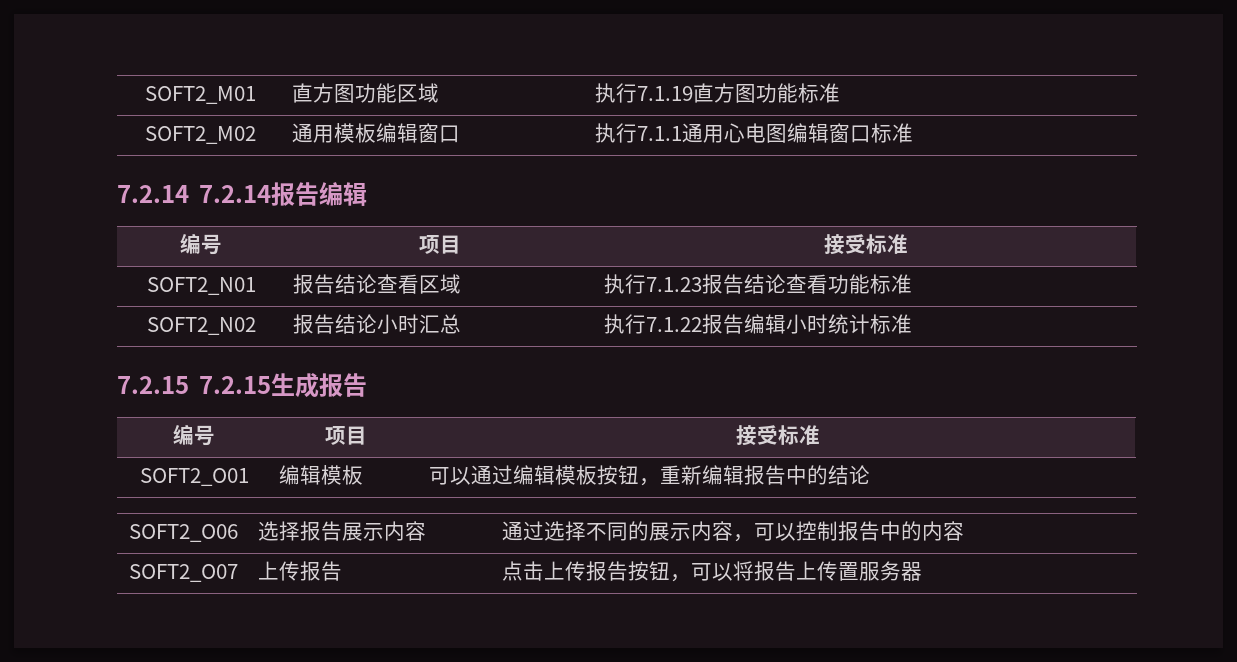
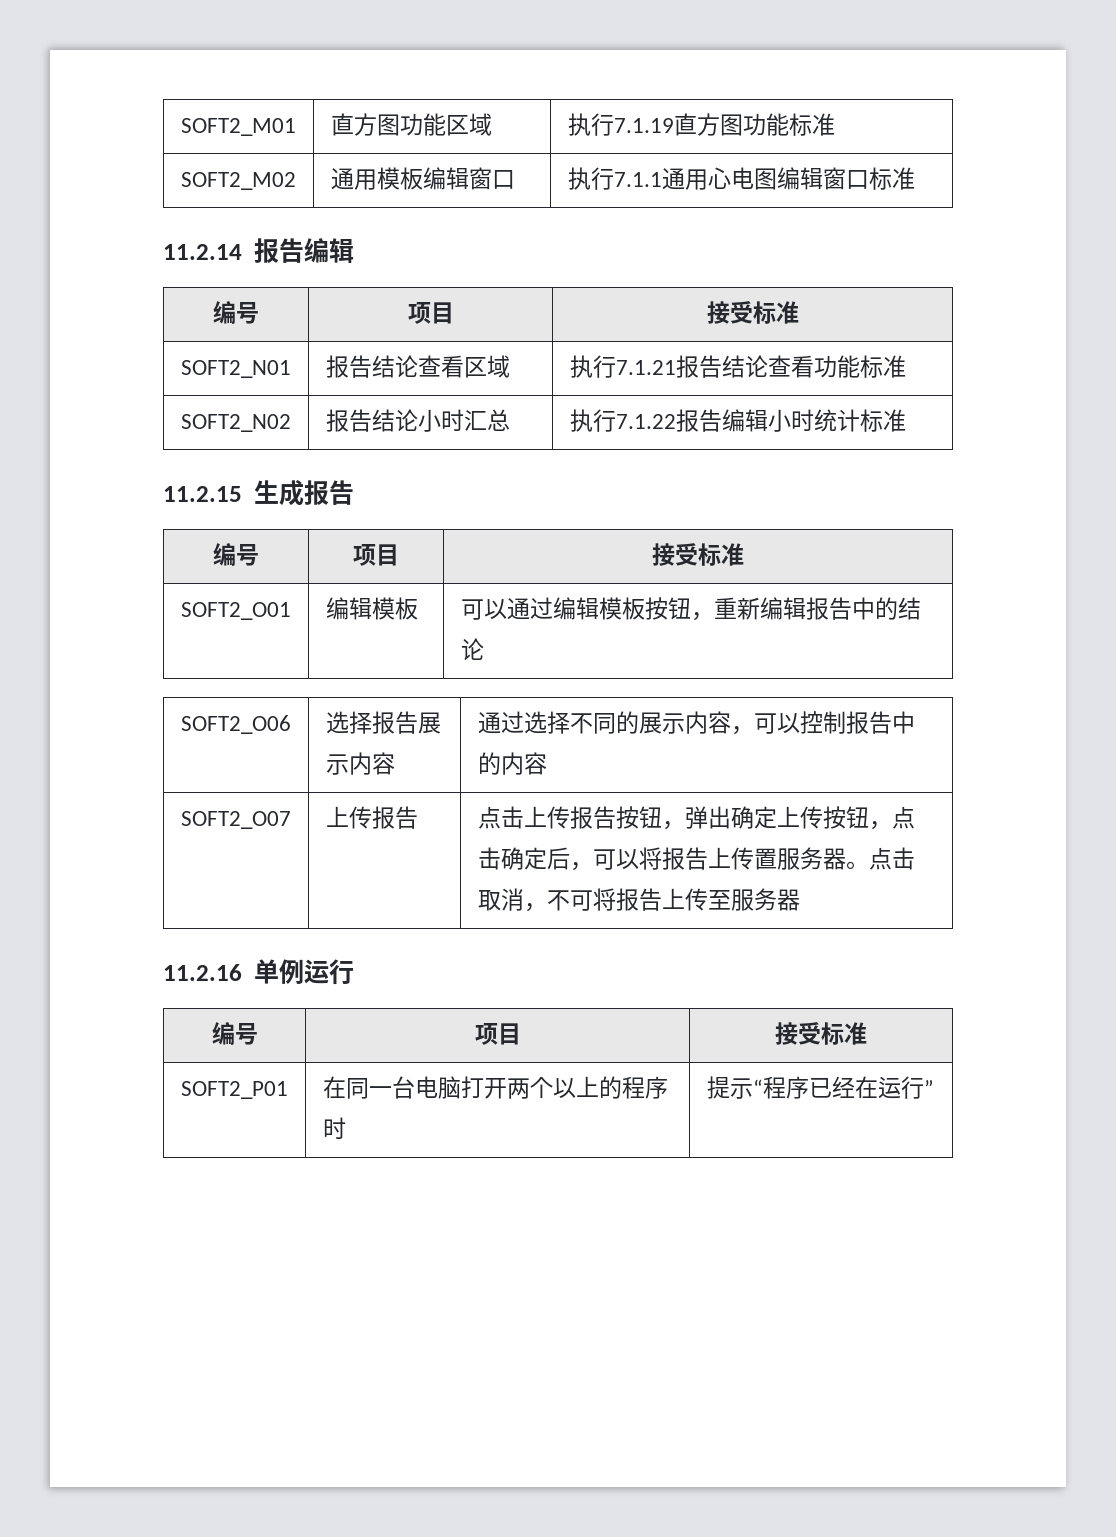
- 7.2.14 7.2.14报告编辑
+ 11.2.14报告编辑
- SOFT2_N01 | 报告结论查看区域 | 执行7.1.23报告结论查看功能标准
+ SOFT2_N01 | 报告结论查看区域 | 执行7.1.21报告结论查看功能标准
- 7.2.15 7.2.15生成报告
+ 11.2.15生成报告
- SOFT2_O07 | 上传报告 | 点击上传报告按钮，可以将报告上传置服务器
+ SOFT2_O07 | 上传报告 | 点击上传报告按钮，弹出确定上传按钮，点击确定后，可以将报告上传置服务器。点击取消，不可将报告上传至服务器
+ 11.2.16单例运行
+ 编号 | 项目 | 接受标准
+ SOFT2_P01 | 在同一台电脑打开两个以上的程序时 | 提示“程序已经在运行”

